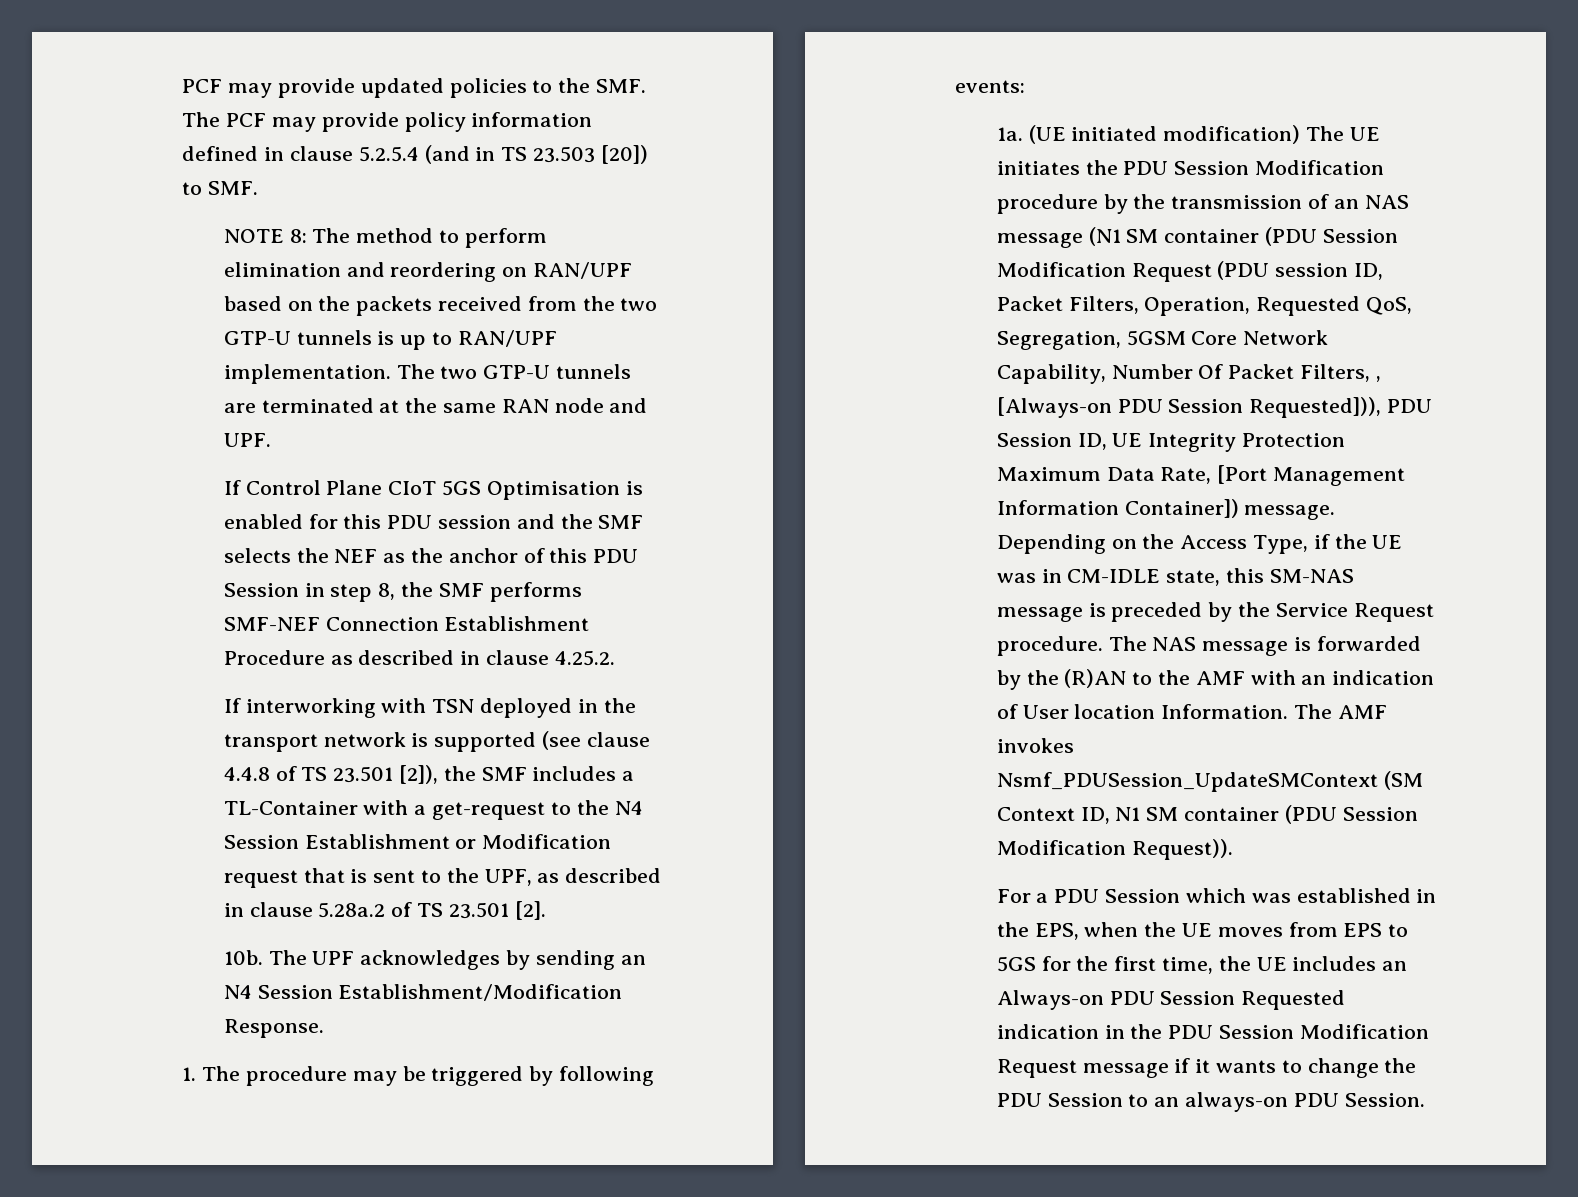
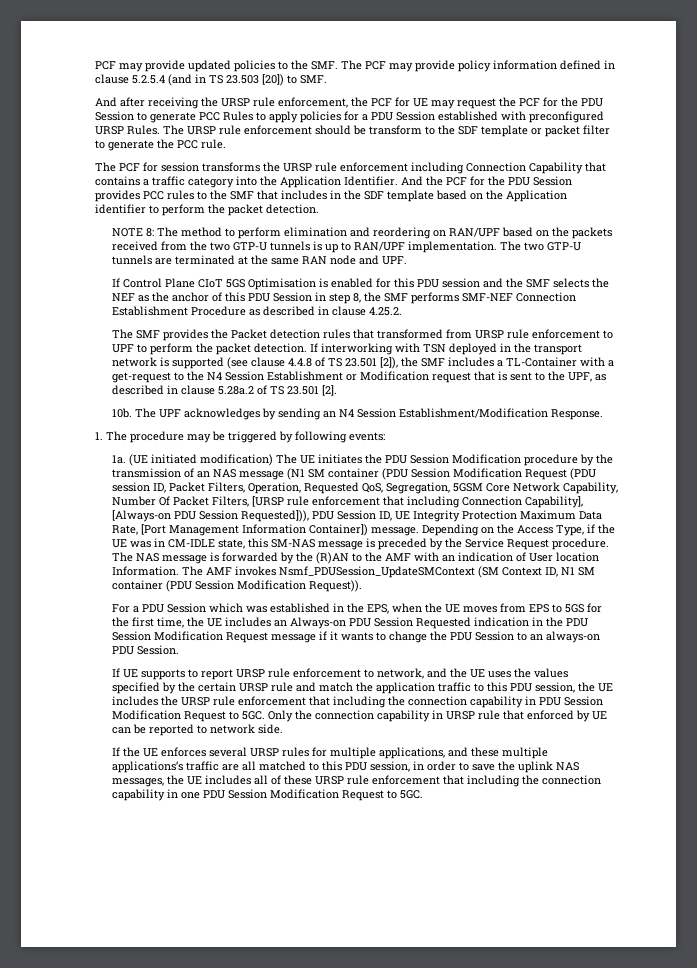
+ And after receiving the URSP rule enforcement, the PCF for UE may request the PCF for the PDU Session to generate PCC Rules to apply policies for a PDU Session established with preconfigured URSP Rules. The URSP rule enforcement should be transform to the SDF template or packet filter to generate the PCC rule.
+ The PCF for session transforms the URSP rule enforcement including Connection Capability that contains a traffic category into the Application Identifier. And the PCF for the PDU Session provides PCC rules to the SMF that includes in the SDF template based on the Application identifier to perform the packet detection.
+ The SMF provides the Packet detection rules that transformed from URSP rule enforcement to UPF to perform the packet detection.
- (UE initiated modification) The UE initiates the PDU Session Modification procedure by the transmission of an NAS message (N1 SM container (PDU Session Modification Request (PDU session ID, Packet Filters, Operation, Requested QoS, Segregation, 5GSM Core Network Capability, Number Of Packet Filters, , [Always-on PDU Session Requested])), PDU Session ID, UE Integrity Protection Maximum Data Rate, [Port Management Information Container]) message.
+ (UE initiated modification) The UE initiates the PDU Session Modification procedure by the transmission of an NAS message (N1 SM container (PDU Session Modification Request (PDU session ID, Packet Filters, Operation, Requested QoS, Segregation, 5GSM Core Network Capability, Number Of Packet Filters, [URSP rule enforcement that including Connection Capability], [Always-on PDU Session Requested])), PDU Session ID, UE Integrity Protection Maximum Data Rate, [Port Management Information Container]) message.
+ If UE supports to report URSP rule enforcement to network, and the UE uses the values specified by the certain URSP rule and match the application traffic to this PDU session, the UE includes the URSP rule enforcement that including the connection capability in PDU Session Modification Request to 5GC. Only the connection capability in URSP rule that enforced by UE can be reported to network side.
+ If the UE enforces several URSP rules for multiple applications, and these multiple applications’s traffic are all matched to this PDU session, in order to save the uplink NAS messages, the UE includes all of these URSP rule enforcement that including the connection capability in one PDU Session Modification Request to 5GC.

